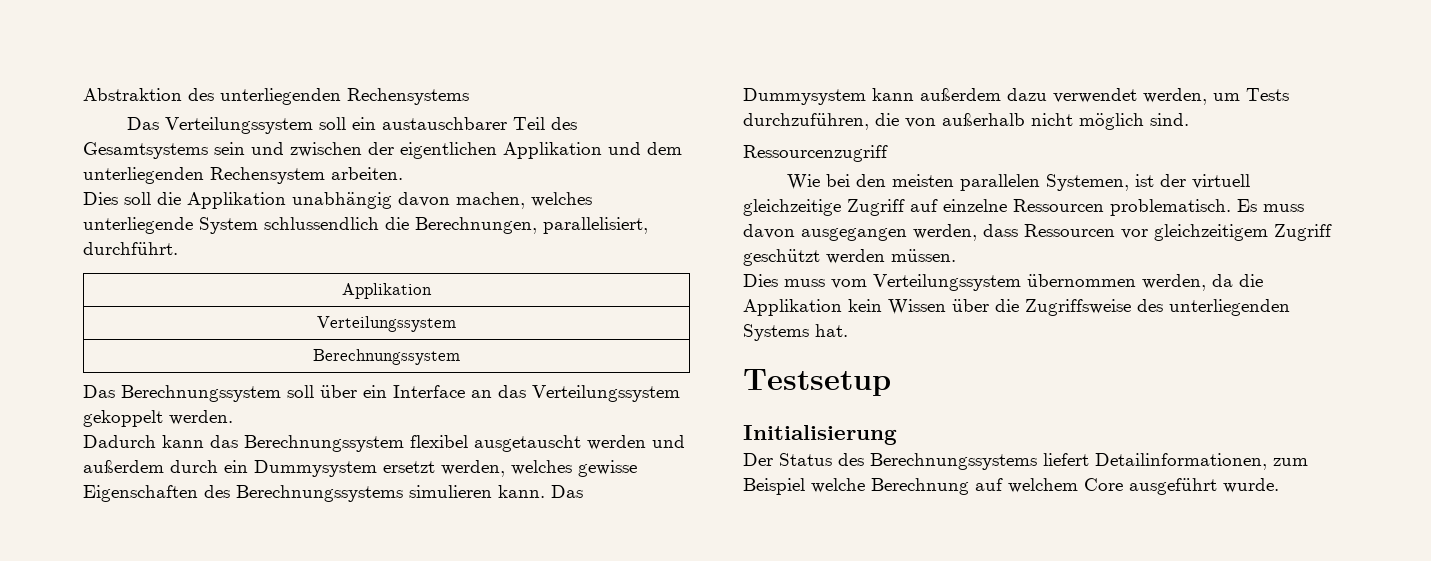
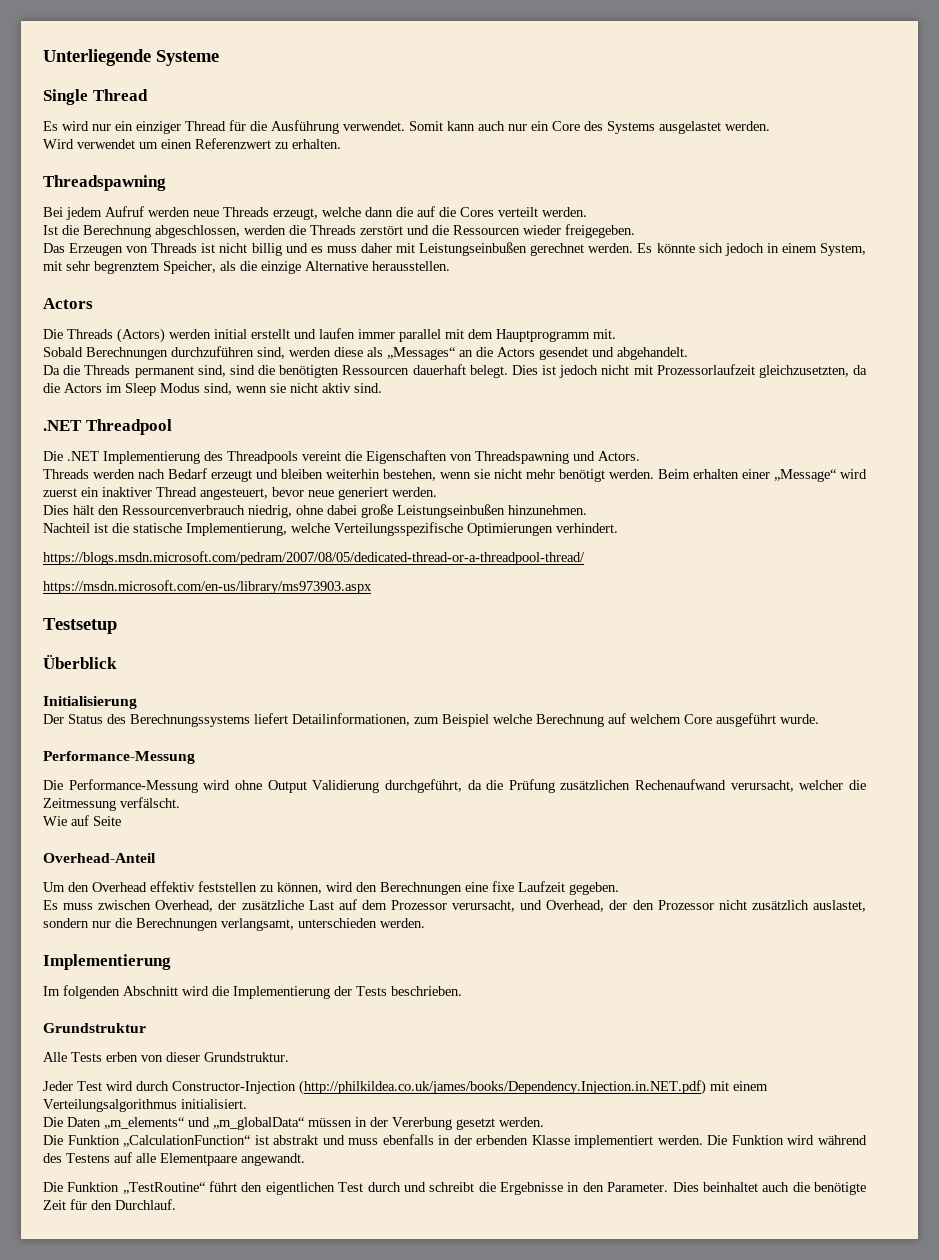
- Abstraktion des unterliegenden Rechensystems
- Das Verteilungssystem soll ein austauschbarer Teil des Gesamtsystems sein und zwischen der eigentlichen Applikation und dem unterliegenden Rechensystem arbeiten.
- Dies soll die Applikation unabhängig davon machen, welches unterliegende System schlussendlich die Berechnungen, parallelisiert, durchführt.
- Applikation
- Verteilungssystem
- Berechnungssystem
- Das Berechnungssystem soll über ein Interface an das Verteilungssystem gekoppelt werden.
- Dadurch kann das Berechnungssystem flexibel ausgetauscht werden und außerdem durch ein Dummysystem ersetzt werden, welches gewisse Eigenschaften des Berechnungssystems simulieren kann. Das Dummysystem kann außerdem dazu verwendet werden, um Tests durchzuführen, die von außerhalb nicht möglich sind.
- Ressourcenzugriff
- Wie bei den meisten parallelen Systemen, ist der virtuell gleichzeitige Zugriff auf einzelne Ressourcen problematisch. Es muss davon ausgegangen werden, dass Ressourcen vor gleichzeitigem Zugriff geschützt werden müssen.
- Dies muss vom Verteilungssystem übernommen werden, da die Applikation kein Wissen über die Zugriffsweise des unterliegenden Systems hat.
+ Unterliegende Systeme
+ Single Thread
+ Es wird nur ein einziger Thread für die Ausführung verwendet. Somit kann auch nur ein Core des Systems ausgelastet werden.
+ Wird verwendet um einen Referenzwert zu erhalten.
+ Threadspawning
+ Bei jedem Aufruf werden neue Threads erzeugt, welche dann die auf die Cores verteilt werden.
+ Ist die Berechnung abgeschlossen, werden die Threads zerstört und die Ressourcen wieder freigegeben.
+ Das Erzeugen von Threads ist nicht billig und es muss daher mit Leistungseinbußen gerechnet werden. Es könnte sich jedoch in einem System, mit sehr begrenztem Speicher, als die einzige Alternative herausstellen.
+ Actors
+ Die Threads (Actors) werden initial erstellt und laufen immer parallel mit dem Hauptprogramm mit.
+ Sobald Berechnungen durchzuführen sind, werden diese als „Messages“ an die Actors gesendet und abgehandelt.
+ Da die Threads permanent sind, sind die benötigten Ressourcen dauerhaft belegt. Dies ist jedoch nicht mit Prozessorlaufzeit gleichzusetzten, da die Actors im Sleep Modus sind, wenn sie nicht aktiv sind.
+ .NET Threadpool
+ Die .NET Implementierung des Threadpools vereint die Eigenschaften von Threadspawning und Actors.
+ Threads werden nach Bedarf erzeugt und bleiben weiterhin bestehen, wenn sie nicht mehr benötigt werden. Beim erhalten einer „Message“ wird zuerst ein inaktiver Thread angesteuert, bevor neue generiert werden.
+ Dies hält den Ressourcenverbrauch niedrig, ohne dabei große Leistungseinbußen hinzunehmen.
+ Nachteil ist die statische Implementierung, welche Verteilungsspezifische Optimierungen verhindert.
+ https://blogs.msdn.microsoft.com/pedram/2007/08/05/dedicated-thread-or-a-threadpool-thread/
+ https://msdn.microsoft.com/en-us/library/ms973903.aspx
+ Überblick
  Der Status des Berechnungssystems liefert Detailinformationen, zum Beispiel welche Berechnung auf welchem Core ausgeführt wurde.
+ Performance-Messung
+ Die Performance-Messung wird ohne Output Validierung durchgeführt, da die Prüfung zusätzlichen Rechenaufwand verursacht, welcher die Zeitmessung verfälscht.
+ Wie auf Seite
+ Overhead-Anteil
+ Um den Overhead effektiv feststellen zu können, wird den Berechnungen eine fixe Laufzeit gegeben.
+ Es muss zwischen Overhead, der zusätzliche Last auf dem Prozessor verursacht, und Overhead, der den Prozessor nicht zusätzlich auslastet, sondern nur die Berechnungen verlangsamt, unterschieden werden.
+ Implementierung
+ Im folgenden Abschnitt wird die Implementierung der Tests beschrieben.
+ Grundstruktur
+ Alle Tests erben von dieser Grundstruktur.
+ Jeder Test wird durch Constructor-Injection (http://philkildea.co.uk/james/books/Dependency.Injection.in.NET.pdf) mit einem Verteilungsalgorithmus initialisiert.
+ Die Daten „m_elements“ und „m_globalData“ müssen in der Vererbung gesetzt werden.
+ Die Funktion „CalculationFunction“ ist abstrakt und muss ebenfalls in der erbenden Klasse implementiert werden. Die Funktion wird während des Testens auf alle Elementpaare angewandt.
+ Die Funktion „TestRoutine“ führt den eigentlichen Test durch und schreibt die Ergebnisse in den Parameter. Dies beinhaltet auch die benötigte Zeit für den Durchlauf.

